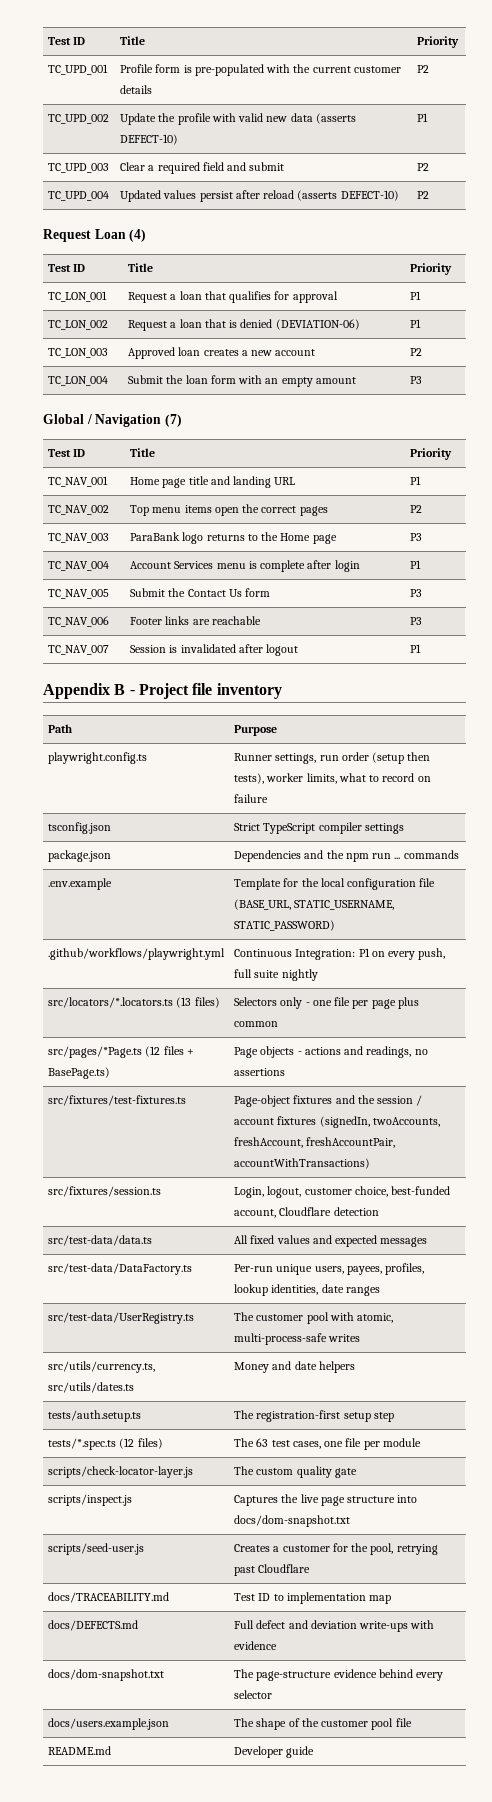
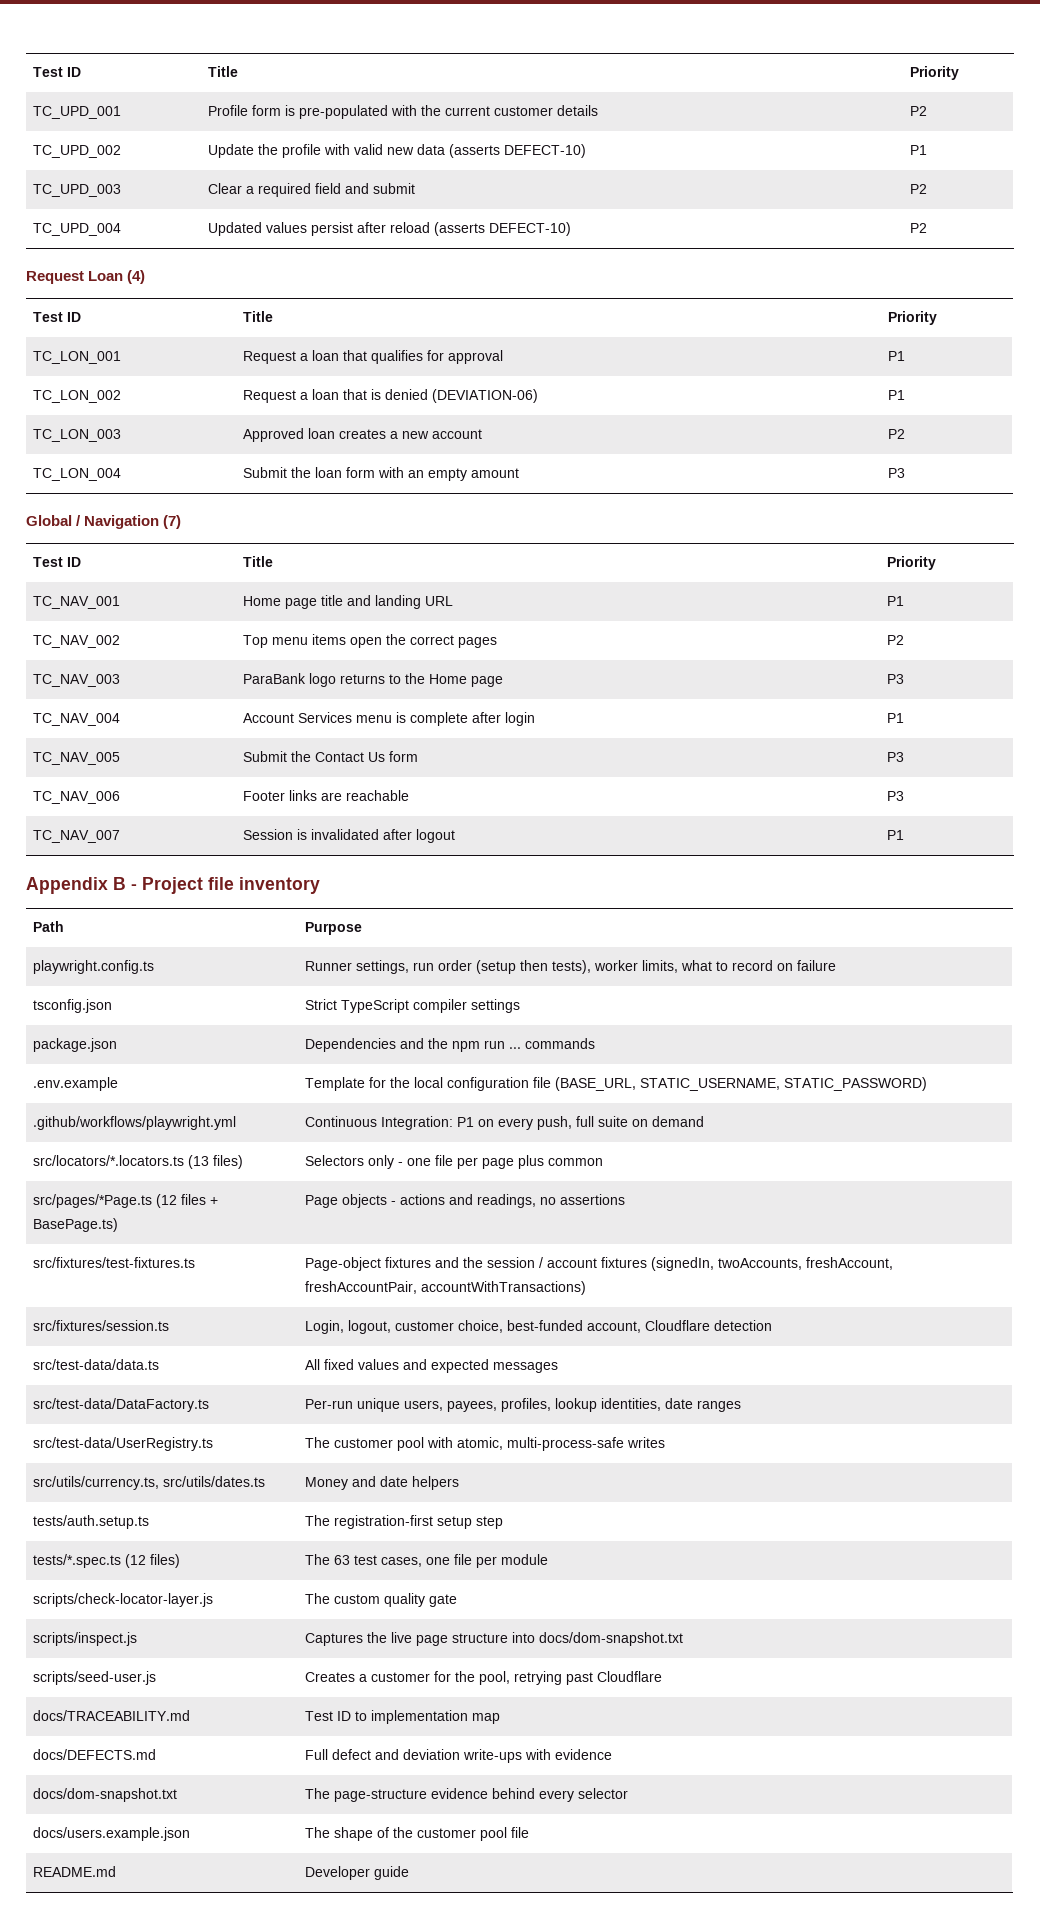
- .github/workflows/playwright.yml | Continuous Integration: P1 on every push, full suite nightly
+ .github/workflows/playwright.yml | Continuous Integration: P1 on every push, full suite on demand

